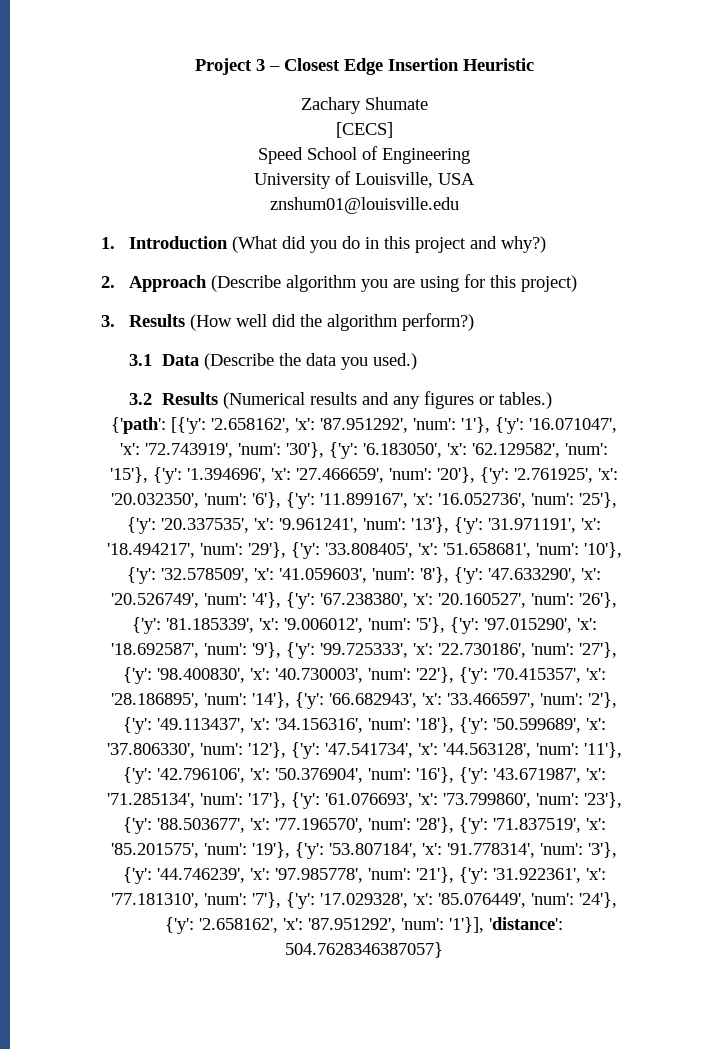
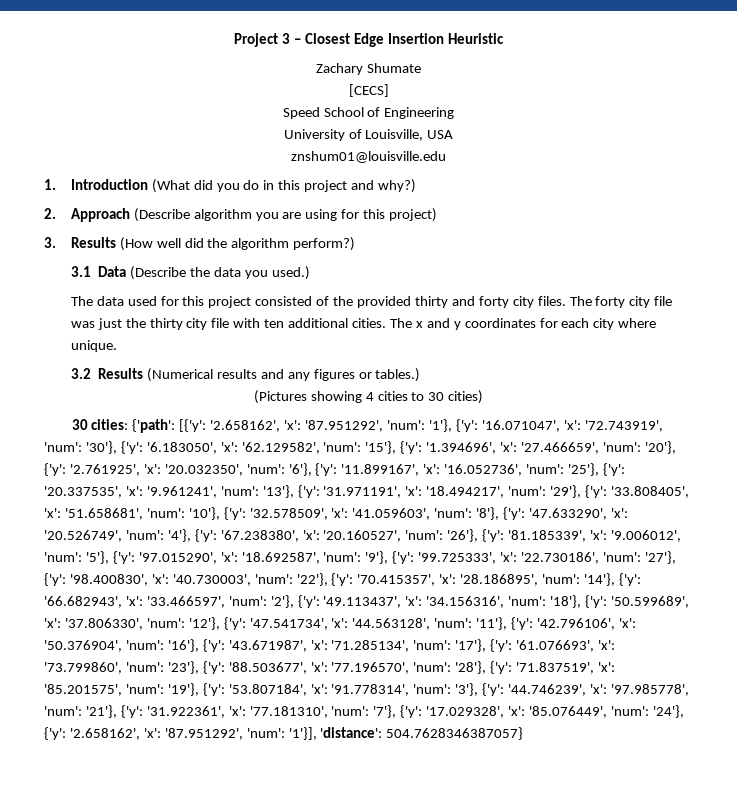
+ The data used for this project consisted of the provided thirty and forty city files. The forty city file was just the thirty city file with ten additional cities. The x and y coordinates for each city where unique.
+ (Pictures showing 4 cities to 30 cities)
+ 30 cities:

